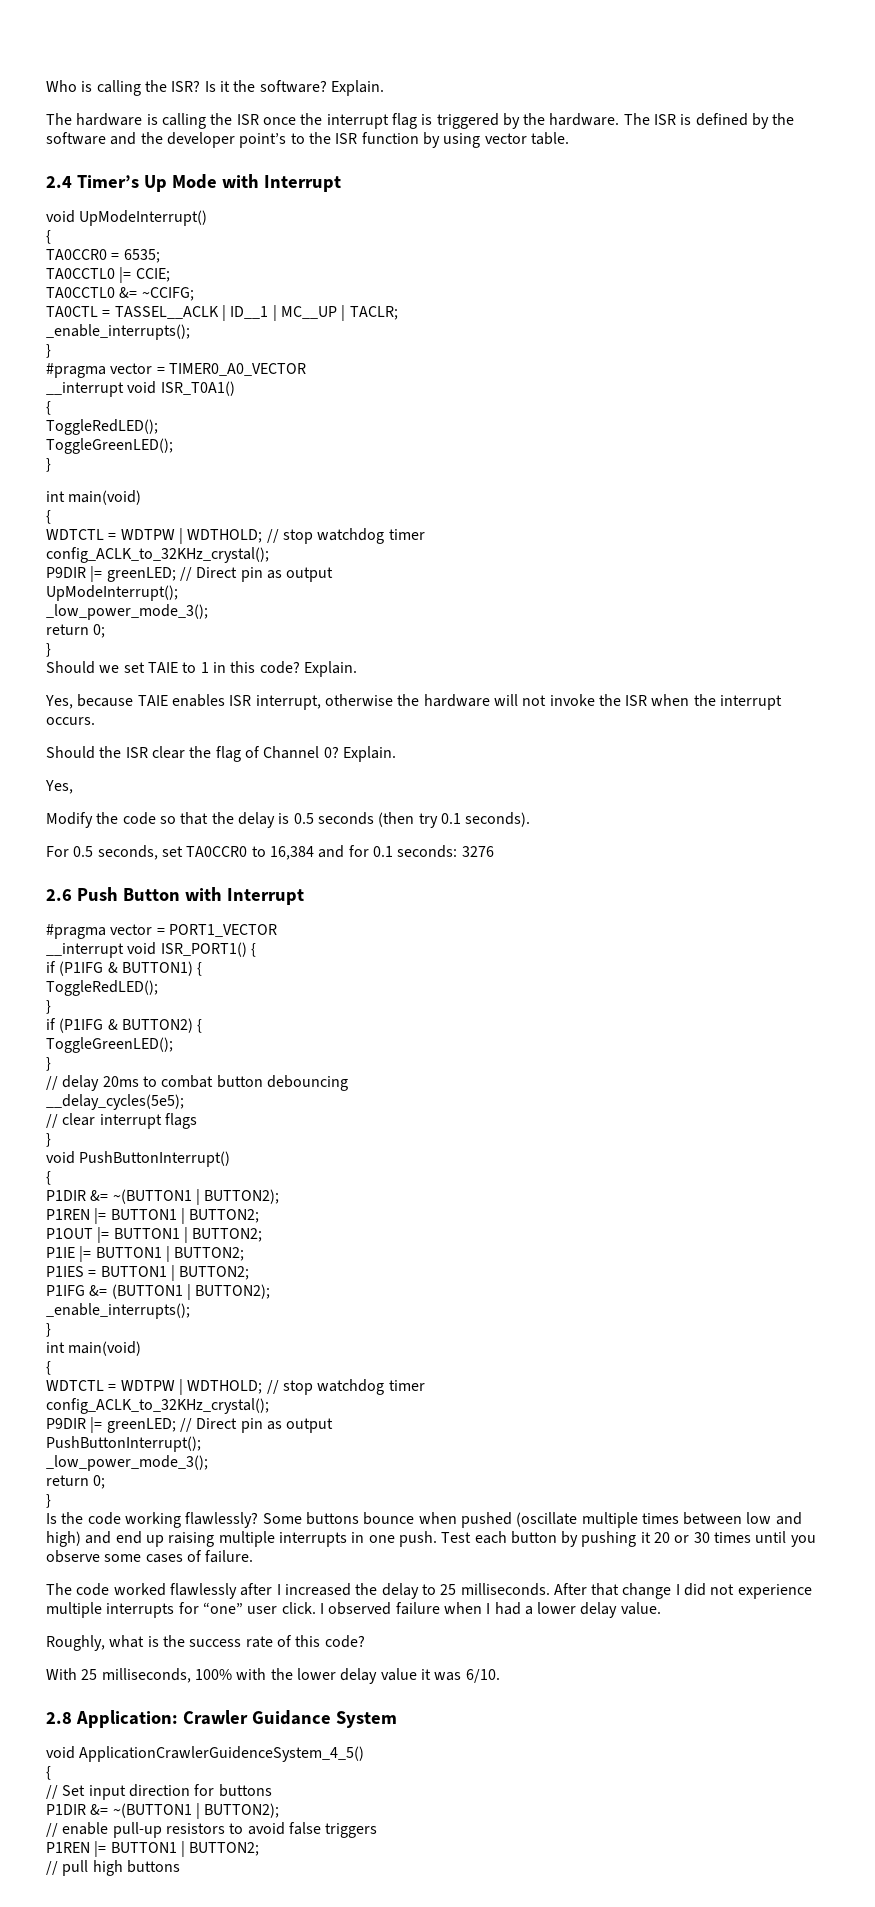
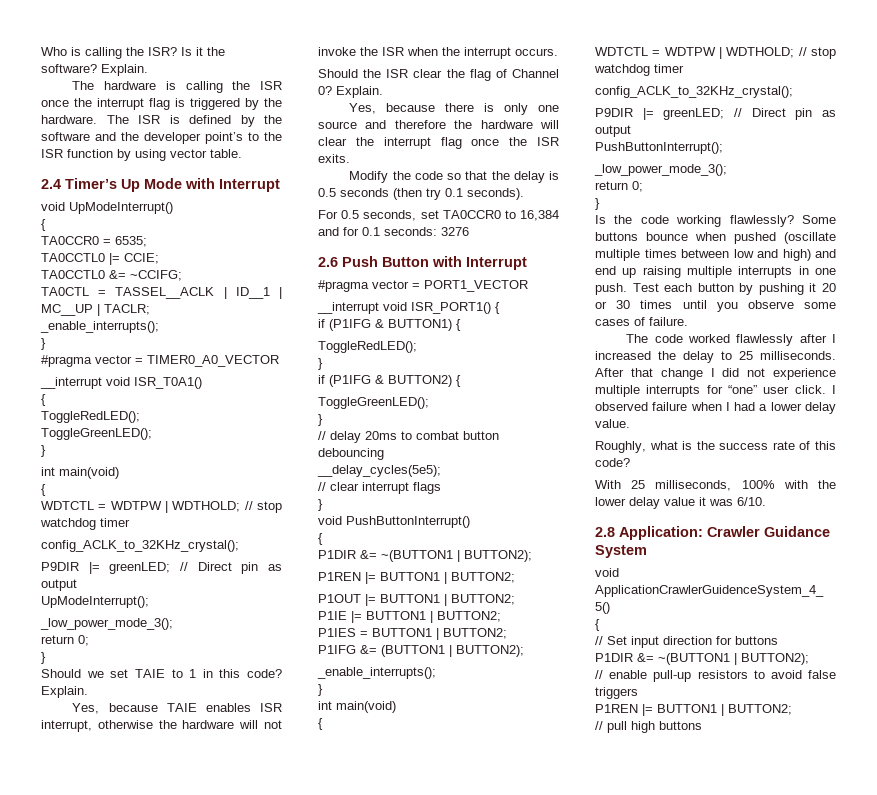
  Should the ISR clear the flag of Channel 0? Explain.
- Yes,
+ Yes, because there is only one source and therefore the hardware will clear the interrupt flag once the ISR exits.

